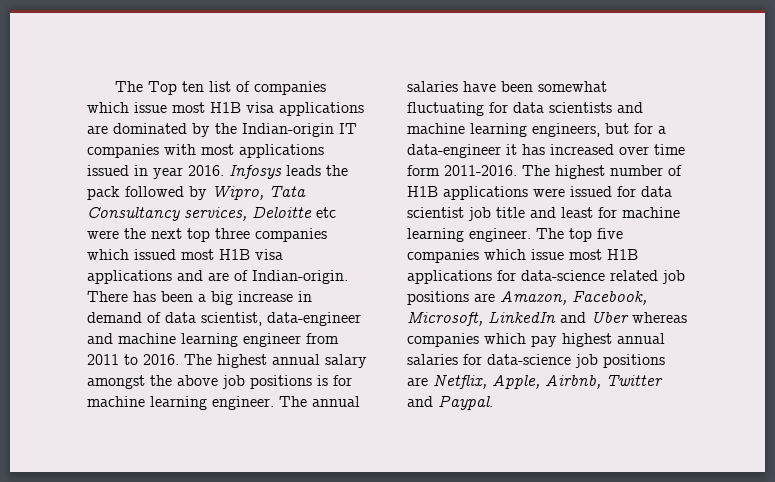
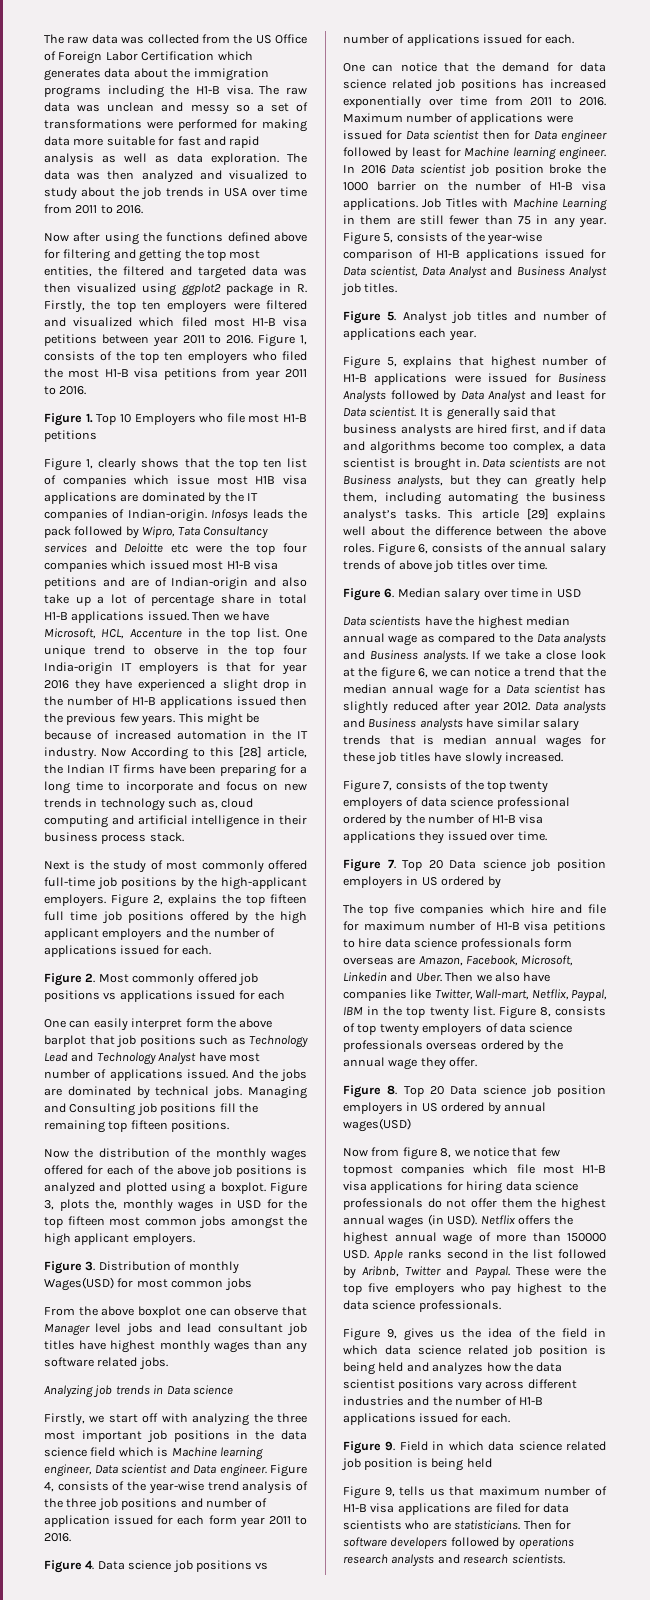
- The Top ten list of companies which issue most H1B visa applications are dominated by the Indian-origin IT companies with most applications issued in year 2016.
+ The raw data was collected from the US Office of Foreign Labor Certification which generates data about the immigration programs including the H1-B visa. The raw data was unclean and messy so a set of transformations were performed for making data more suitable for fast and rapid analysis as well as data exploration. The data was then analyzed and visualized to study about the job trends in USA over time from 2011 to 2016.
+ Now after using the functions defined above for filtering and getting the top most entities, the filtered and targeted data was then visualized using ggplot2 package in R. Firstly, the top ten employers were filtered and visualized which filed most H1-B visa petitions between year 2011 to 2016. Figure 1, consists of the top ten employers who filed the most H1-B visa petitions from year 2011 to 2016.
+ Figure 1. Top 10 Employers who file most H1-B petitions
+ Figure 1, clearly shows that the top ten list of companies which issue most H1B visa applications are dominated by the IT companies of Indian-origin.
- Infosys leads the pack followed by Wipro, Tata Consultancy services, Deloitte etc were the next top three companies which issued most H1B visa applications and are of Indian-origin. There has been a big increase in demand of data scientist, data-engineer and machine learning engineer from 2011 to 2016. The highest annual salary amongst the above job positions is for machine learning engineer. The annual salaries have been somewhat fluctuating for data scientists and machine learning engineers, but for a data-engineer it has increased over time form 2011-2016. The highest number of H1B applications were issued for data scientist job title and least for machine learning engineer. The top five companies which issue most H1B applications for data-science related job positions are Amazon, Facebook, Microsoft, LinkedIn and Uber whereas companies which pay highest annual salaries for data-science job positions are Netflix, Apple, Airbnb, Twitter and Paypal.
+ Infosys leads the pack followed by Wipro, Tata Consultancy services and Deloitte etc were the top four companies which issued most H1-B visa petitions and are of Indian-origin and also take up a lot of percentage share in total H1-B applications issued. Then we have Microsoft, HCL, Accenture in the top list. One unique trend to observe in the top four India-origin IT employers is that for year 2016 they have experienced a slight drop in the number of H1-B applications issued then the previous few years. This might be because of increased automation in the IT industry. Now According to this [28] article, the Indian IT firms have been preparing for a long time to incorporate and focus on new trends in technology such as, cloud computing and artificial intelligence in their business process stack.
+ Next is the study of most commonly offered full-time job positions by the high-applicant employers. Figure 2, explains the top fifteen full time job positions offered by the high applicant employers and the number of applications issued for each.
+ Figure 2. Most commonly offered job positions vs applications issued for each
+ One can easily interpret form the above barplot that job positions such as Technology Lead and Technology Analyst have most number of applications issued. And the jobs are dominated by technical jobs. Managing and Consulting job positions fill the remaining top fifteen positions.
+ Now the distribution of the monthly wages offered for each of the above job positions is analyzed and plotted using a boxplot. Figure 3, plots the, monthly wages in USD for the top fifteen most common jobs amongst the high applicant employers.
+ Figure 3. Distribution of monthly Wages(USD) for most common jobs
+ From the above boxplot one can observe that Manager level jobs and lead consultant job titles have highest monthly wages than any software related jobs.
+ Analyzing job trends in Data science
+ Firstly, we start off with analyzing the three most important job positions in the data science field which is Machine learning engineer, Data scientist and Data engineer. Figure 4, consists of the year-wise trend analysis of the three job positions and number of application issued for each form year 2011 to 2016.
+ Figure 4. Data science job positions vs number of applications issued for each.
+ One can notice that the demand for data science related job positions has increased exponentially over time from 2011 to 2016. Maximum number of applications were issued for Data scientist then for Data engineer followed by least for Machine learning engineer. In 2016 Data scientist job position broke the 1000 barrier on the number of H1-B visa applications. Job Titles with Machine Learning in them are still fewer than 75 in any year. Figure 5, consists of the year-wise comparison of H1-B applications issued for Data scientist, Data Analyst and Business Analyst job titles.
+ Figure 5. Analyst job titles and number of applications each year.
+ Figure 5, explains that highest number of H1-B applications were issued for Business Analysts followed by Data Analyst and least for Data scientist. It is generally said that business analysts are hired first, and if data and algorithms become too complex, a data scientist is brought in. Data scientists are not Business analysts, but they can greatly help them, including automating the business analyst’s tasks. This article [29] explains well about the difference between the above roles. Figure 6, consists of the annual salary trends of above job titles over time.
+ Figure 6. Median salary over time in USD
+ Data scientists have the highest median annual wage as compared to the Data analysts and Business analysts. If we take a close look at the figure 6, we can notice a trend that the median annual wage for a Data scientist has slightly reduced after year 2012. Data analysts and Business analysts have similar salary trends that is median annual wages for these job titles have slowly increased.
+ Figure 7, consists of the top twenty employers of data science professional ordered by the number of H1-B visa applications they issued over time.
+ Figure 7. Top 20 Data science job position employers in US ordered by
+ The top five companies which hire and file for maximum number of H1-B visa petitions to hire data science professionals form overseas are Amazon, Facebook, Microsoft, Linkedin and Uber. Then we also have companies like Twitter, Wall-mart, Netflix, Paypal, IBM in the top twenty list. Figure 8, consists of top twenty employers of data science professionals overseas ordered by the annual wage they offer.
+ Figure 8. Top 20 Data science job position employers in US ordered by annual wages(USD)
+ Now from figure 8, we notice that few topmost companies which file most H1-B visa applications for hiring data science professionals do not offer them the highest annual wages (in USD). Netflix offers the highest annual wage of more than 150000 USD. Apple ranks second in the list followed by Aribnb, Twitter and Paypal. These were the top five employers who pay highest to the data science professionals.
+ Figure 9, gives us the idea of the field in which data science related job position is being held and analyzes how the data scientist positions vary across different industries and the number of H1-B applications issued for each.
+ Figure 9. Field in which data science related job position is being held
+ Figure 9, tells us that maximum number of H1-B visa applications are filed for data scientists who are statisticians. Then for software developers followed by operations research analysts and research scientists.

